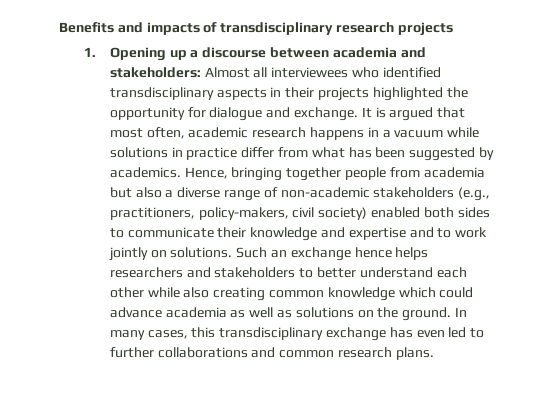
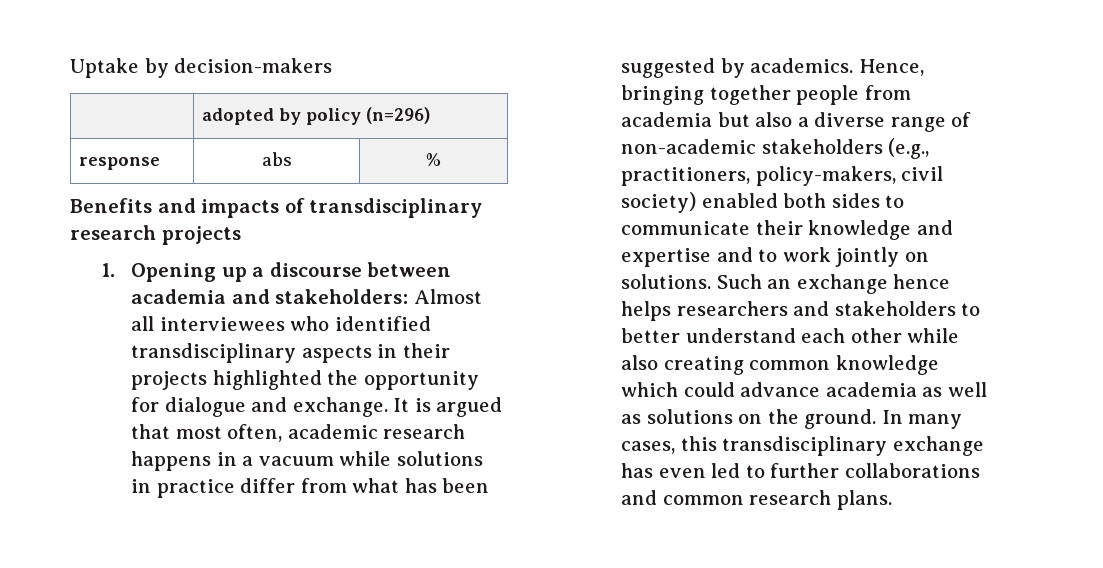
+ Uptake by decision-makers
+ | adopted by policy (n=296)
+ response | abs | %

